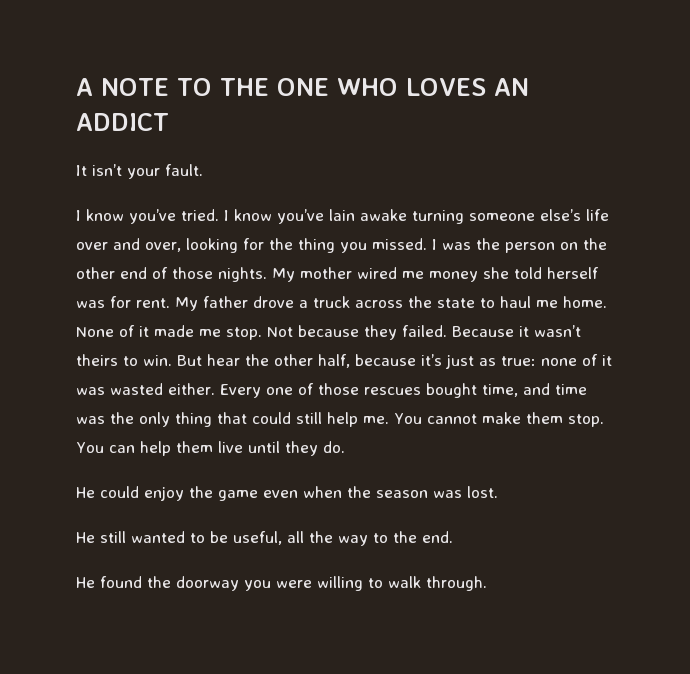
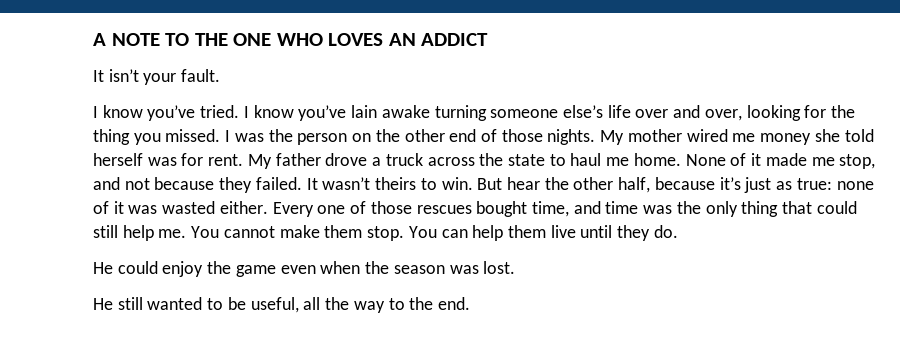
- None of it made me stop. Not because they failed.
+ None of it made me stop, and not because they failed.
- Because it wasn’t theirs to win.
+ It wasn’t theirs to win.
- He found the doorway you were willing to walk through.

